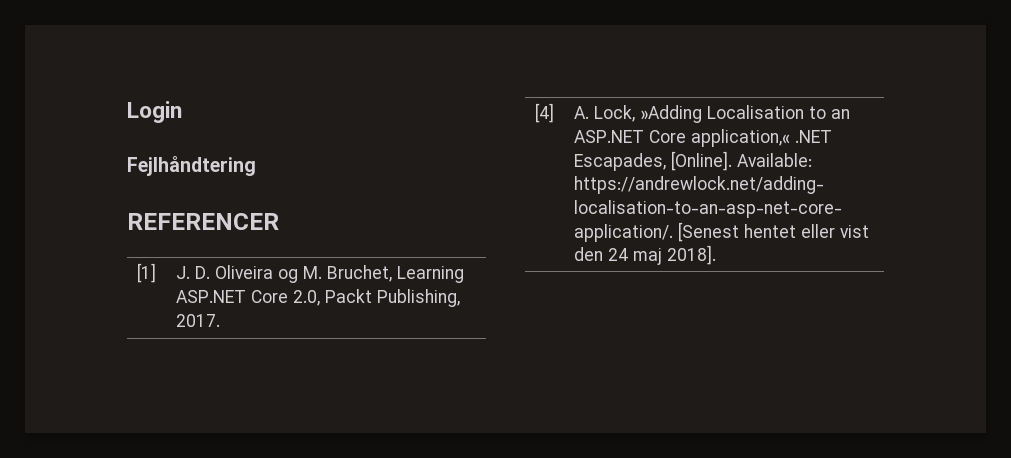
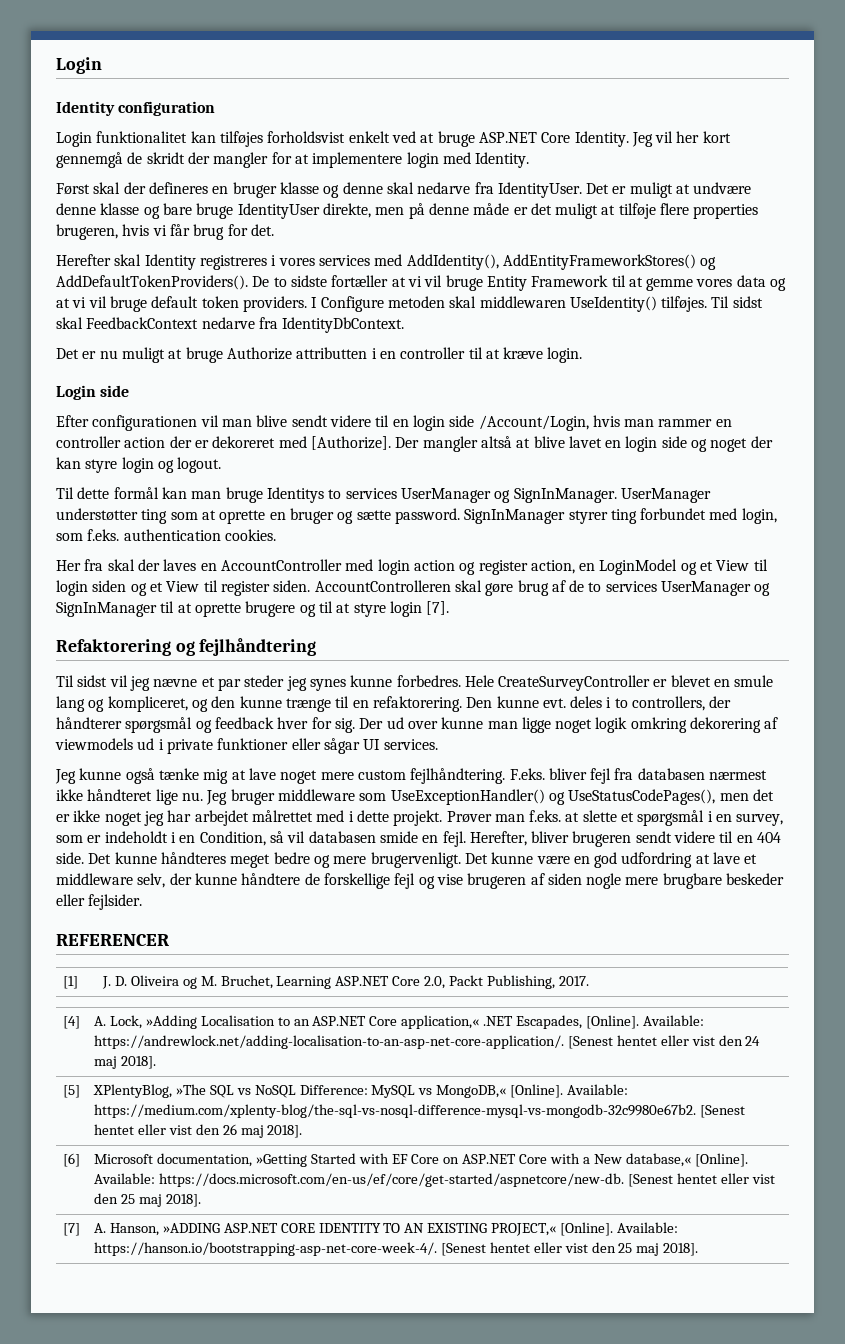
- Fejlhåndtering
+ Identity configuration
+ Login funktionalitet kan tilføjes forholdsvist enkelt ved at bruge ASP.NET Core Identity. Jeg vil her kort gennemgå de skridt der mangler for at implementere login med Identity.
+ Først skal der defineres en bruger klasse og denne skal nedarve fra IdentityUser. Det er muligt at undvære denne klasse og bare bruge IdentityUser direkte, men på denne måde er det muligt at tilføje flere properties brugeren, hvis vi får brug for det.
+ Herefter skal Identity registreres i vores services med AddIdentity(), AddEntityFrameworkStores() og AddDefaultTokenProviders(). De to sidste fortæller at vi vil bruge Entity Framework til at gemme vores data og at vi vil bruge default token providers. I Configure metoden skal middlewaren UseIdentity() tilføjes. Til sidst skal FeedbackContext nedarve fra IdentityDbContext.
+ Det er nu muligt at bruge Authorize attributten i en controller til at kræve login.
+ Login side
+ Efter configurationen vil man blive sendt videre til en login side /Account/Login, hvis man rammer en controller action der er dekoreret med [Authorize]. Der mangler altså at blive lavet en login side og noget der kan styre login og logout.
+ Til dette formål kan man bruge Identitys to services UserManager og SignInManager. UserManager understøtter ting som at oprette en bruger og sætte password. SignInManager styrer ting forbundet med login, som f.eks. authentication cookies.
+ Her fra skal der laves en AccountController med login action og register action, en LoginModel og et View til login siden og et View til register siden. AccountControlleren skal gøre brug af de to services UserManager og SignInManager til at oprette brugere og til at styre login [7].
+ Refaktorering og fejlhåndtering
+ Til sidst vil jeg nævne et par steder jeg synes kunne forbedres. Hele CreateSurveyController er blevet en smule lang og kompliceret, og den kunne trænge til en refaktorering. Den kunne evt. deles i to controllers, der håndterer spørgsmål og feedback hver for sig. Der ud over kunne man ligge noget logik omkring dekorering af viewmodels ud i private funktioner eller sågar UI services.
+ Jeg kunne også tænke mig at lave noget mere custom fejlhåndtering. F.eks. bliver fejl fra databasen nærmest ikke håndteret lige nu. Jeg bruger middleware som UseExceptionHandler() og UseStatusCodePages(), men det er ikke noget jeg har arbejdet målrettet med i dette projekt. Prøver man f.eks. at slette et spørgsmål i en survey, som er indeholdt i en Condition, så vil databasen smide en fejl. Herefter, bliver brugeren sendt videre til en 404 side. Det kunne håndteres meget bedre og mere brugervenligt. Det kunne være en god udfordring at lave et middleware selv, der kunne håndtere de forskellige fejl og vise brugeren af siden nogle mere brugbare beskeder eller fejlsider.
+ [5] | XPlentyBlog, »The SQL vs NoSQL Difference: MySQL vs MongoDB,« [Online]. Available: https://medium.com/xplenty-blog/the-sql-vs-nosql-difference-mysql-vs-mongodb-32c9980e67b2. [Senest hentet eller vist den 26 maj 2018].
+ [6] | Microsoft documentation, »Getting Started with EF Core on ASP.NET Core with a New database,« [Online]. Available: https://docs.microsoft.com/en-us/ef/core/get-started/aspnetcore/new-db. [Senest hentet eller vist den 25 maj 2018].
+ [7] | A. Hanson, »ADDING ASP.NET CORE IDENTITY TO AN EXISTING PROJECT,« [Online]. Available: https://hanson.io/bootstrapping-asp-net-core-week-4/. [Senest hentet eller vist den 25 maj 2018].

